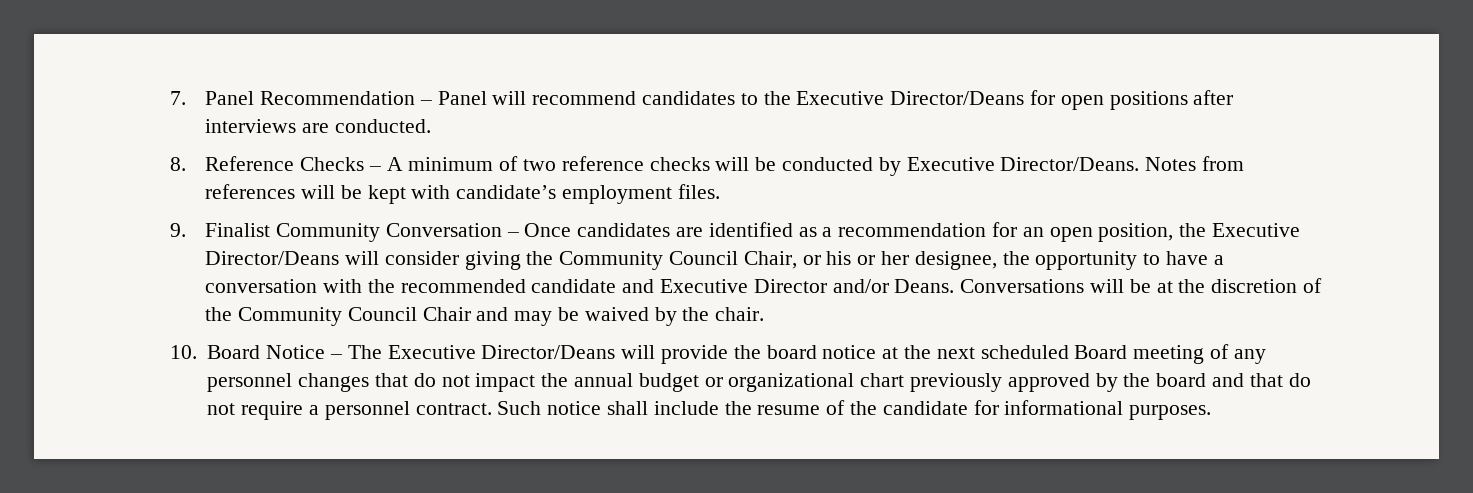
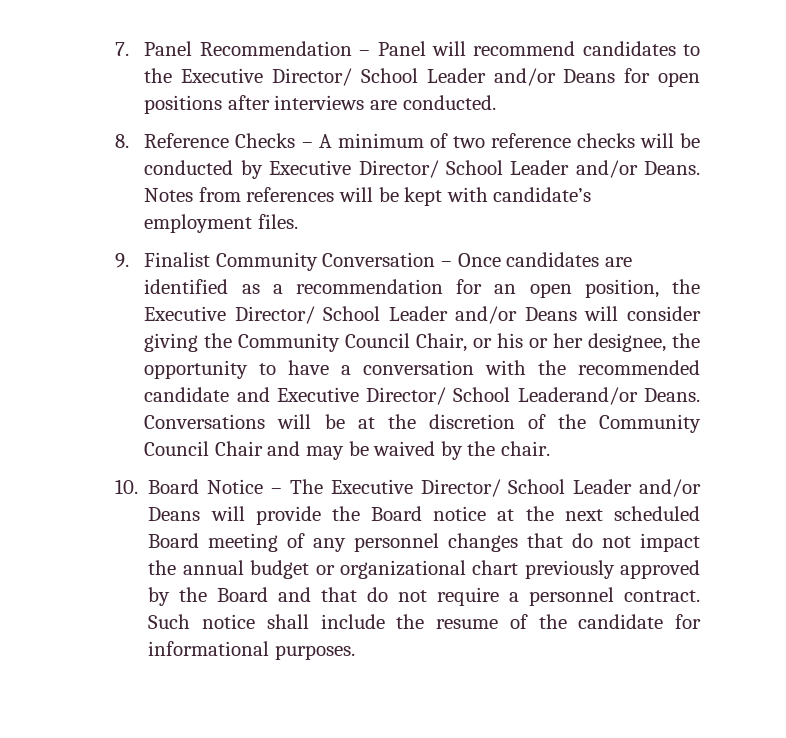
- 7. Panel Recommendation – Panel will recommend candidates to the Executive Director/Deans for open positions after interviews are conducted.
+ 7. Panel Recommendation – Panel will recommend candidates to the Executive Director/ School Leader and/or Deans for open positions after interviews are conducted.
- 8. Reference Checks – A minimum of two reference checks will be conducted by Executive Director/Deans.
+ 8. Reference Checks – A minimum of two reference checks will be conducted by Executive Director/ School Leader and/or Deans.
- 9. Finalist Community Conversation – Once candidates are identified as a recommendation for an open position, the Executive Director/Deans will consider giving the Community Council Chair, or his or her designee, the opportunity to have a conversation with the recommended candidate and Executive Director and/or Deans.
+ 9. Finalist Community Conversation – Once candidates are identified as a recommendation for an open position, the Executive Director/ School Leader and/or Deans will consider giving the Community Council Chair, or his or her designee, the opportunity to have a conversation with the recommended candidate and Executive Director/ School Leaderand/or Deans.
- 10. Board Notice – The Executive Director/Deans will provide the board notice at the next scheduled Board meeting of any personnel changes that do not impact the annual budget or organizational chart previously approved by the board and that do not require a personnel contract.
+ 10. Board Notice – The Executive Director/ School Leader and/or Deans will provide the Board notice at the next scheduled Board meeting of any personnel changes that do not impact the annual budget or organizational chart previously approved by the Board and that do not require a personnel contract.

